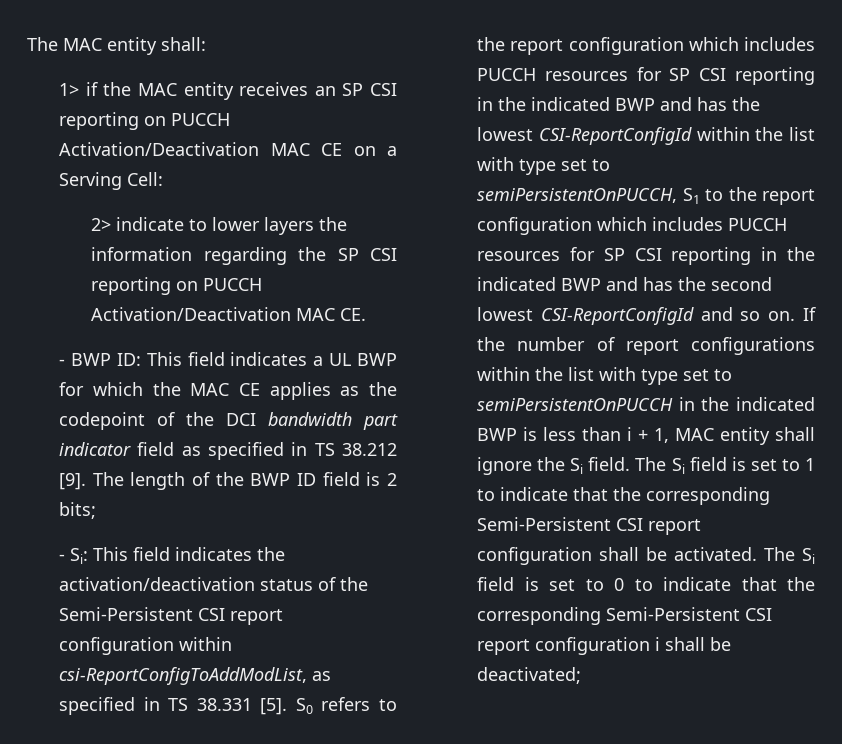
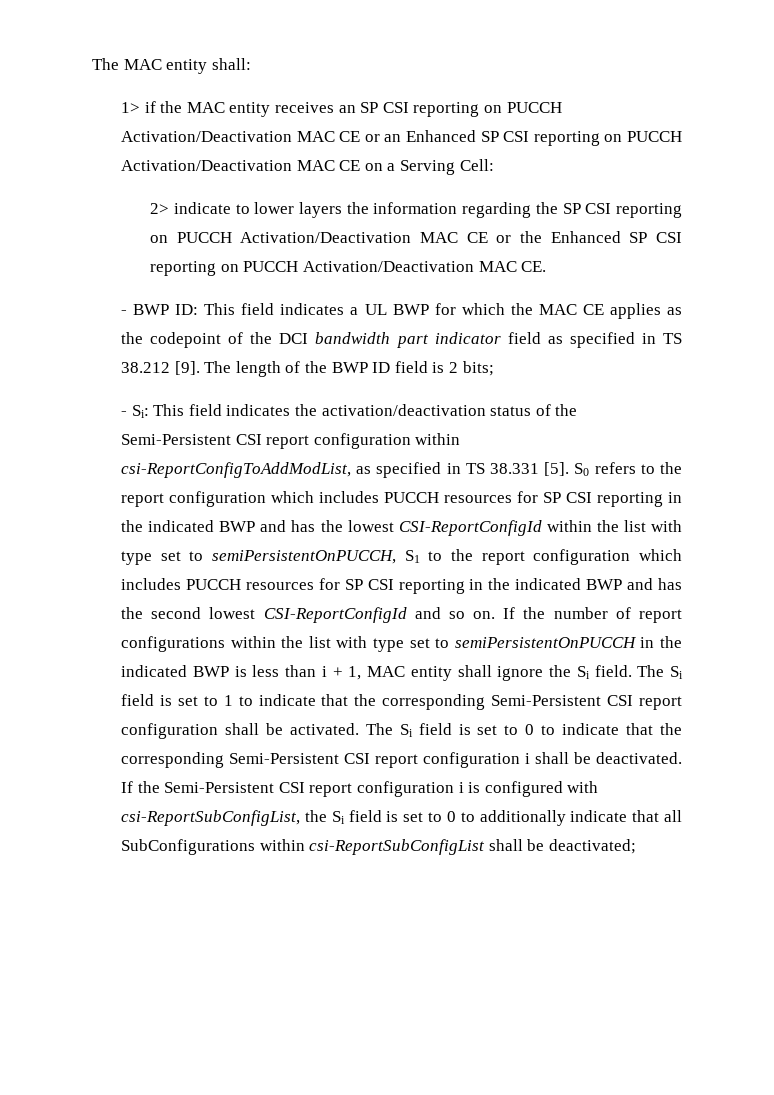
- 1> if the MAC entity receives an SP CSI reporting on PUCCH Activation/Deactivation MAC CE on a Serving Cell:
+ 1> if the MAC entity receives an SP CSI reporting on PUCCH Activation/Deactivation MAC CE or an Enhanced SP CSI reporting on PUCCH Activation/Deactivation MAC CE on a Serving Cell:
- 2> indicate to lower layers the information regarding the SP CSI reporting on PUCCH Activation/Deactivation MAC CE.
+ 2> indicate to lower layers the information regarding the SP CSI reporting on PUCCH Activation/Deactivation MAC CE or the Enhanced SP CSI reporting on PUCCH Activation/Deactivation MAC CE.
- The Si field is set to 0 to indicate that the corresponding Semi-Persistent CSI report configuration i shall be deactivated;
+ The Si field is set to 0 to indicate that the corresponding Semi-Persistent CSI report configuration i shall be deactivated. If the Semi-Persistent CSI report configuration i is configured with csi-ReportSubConfigList, the Si field is set to 0 to additionally indicate that all SubConfigurations within csi-ReportSubConfigList shall be deactivated;

